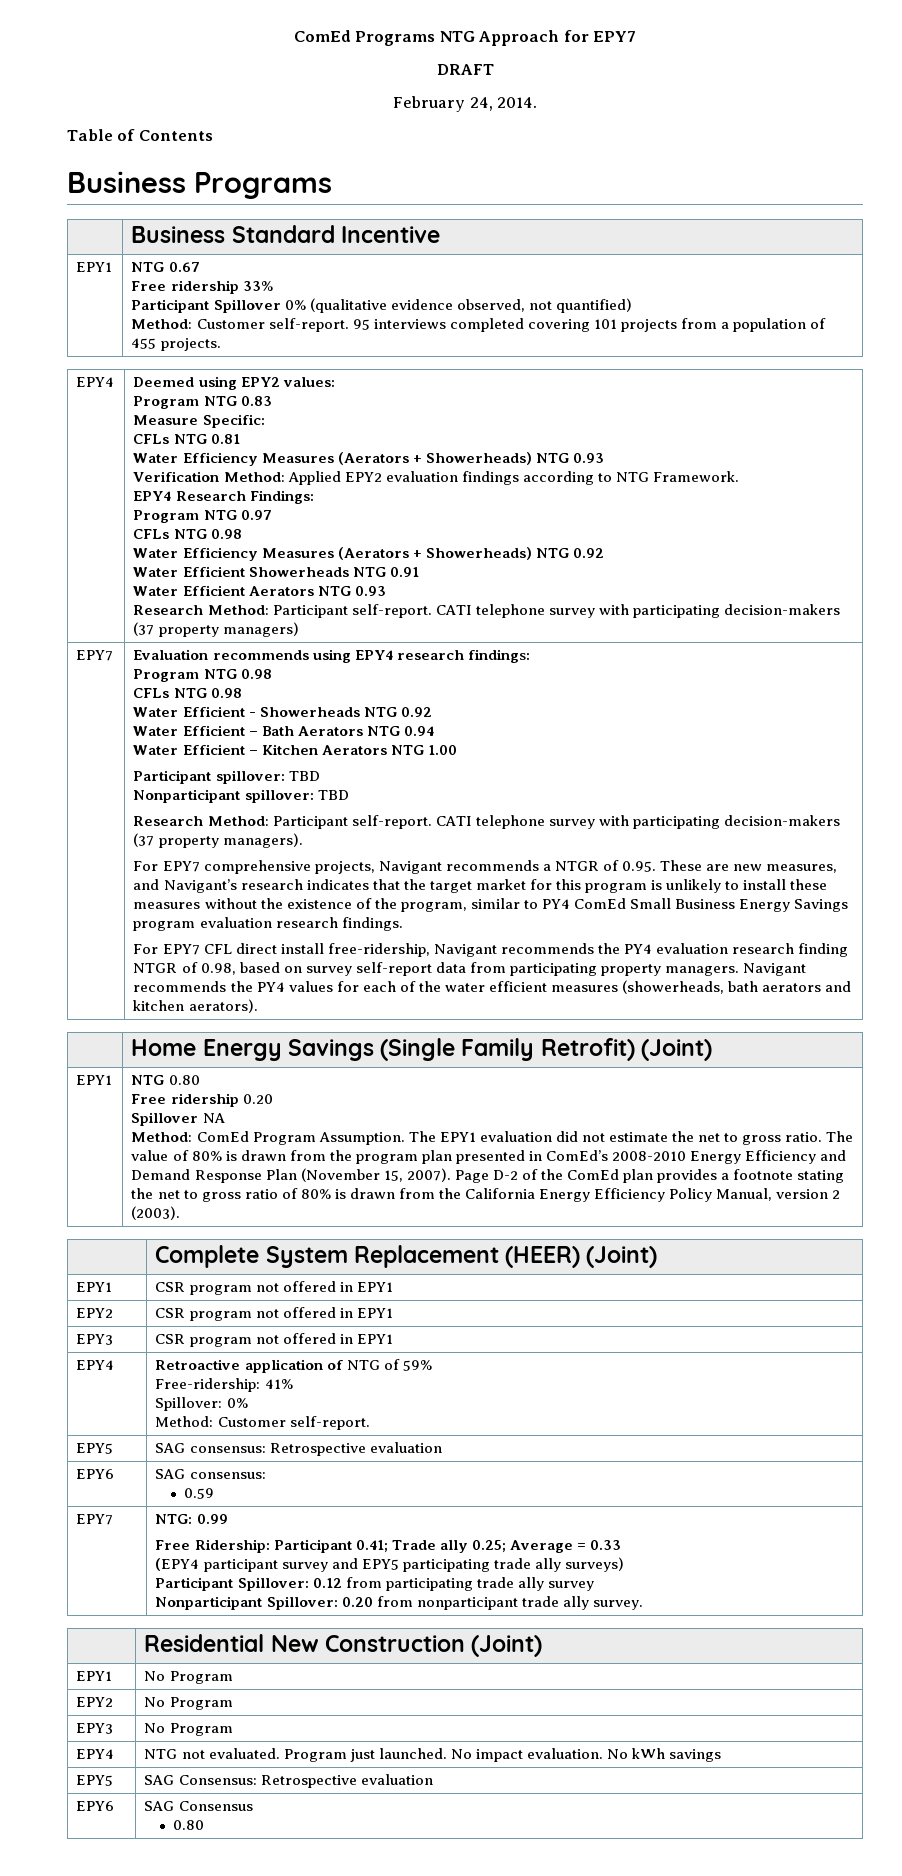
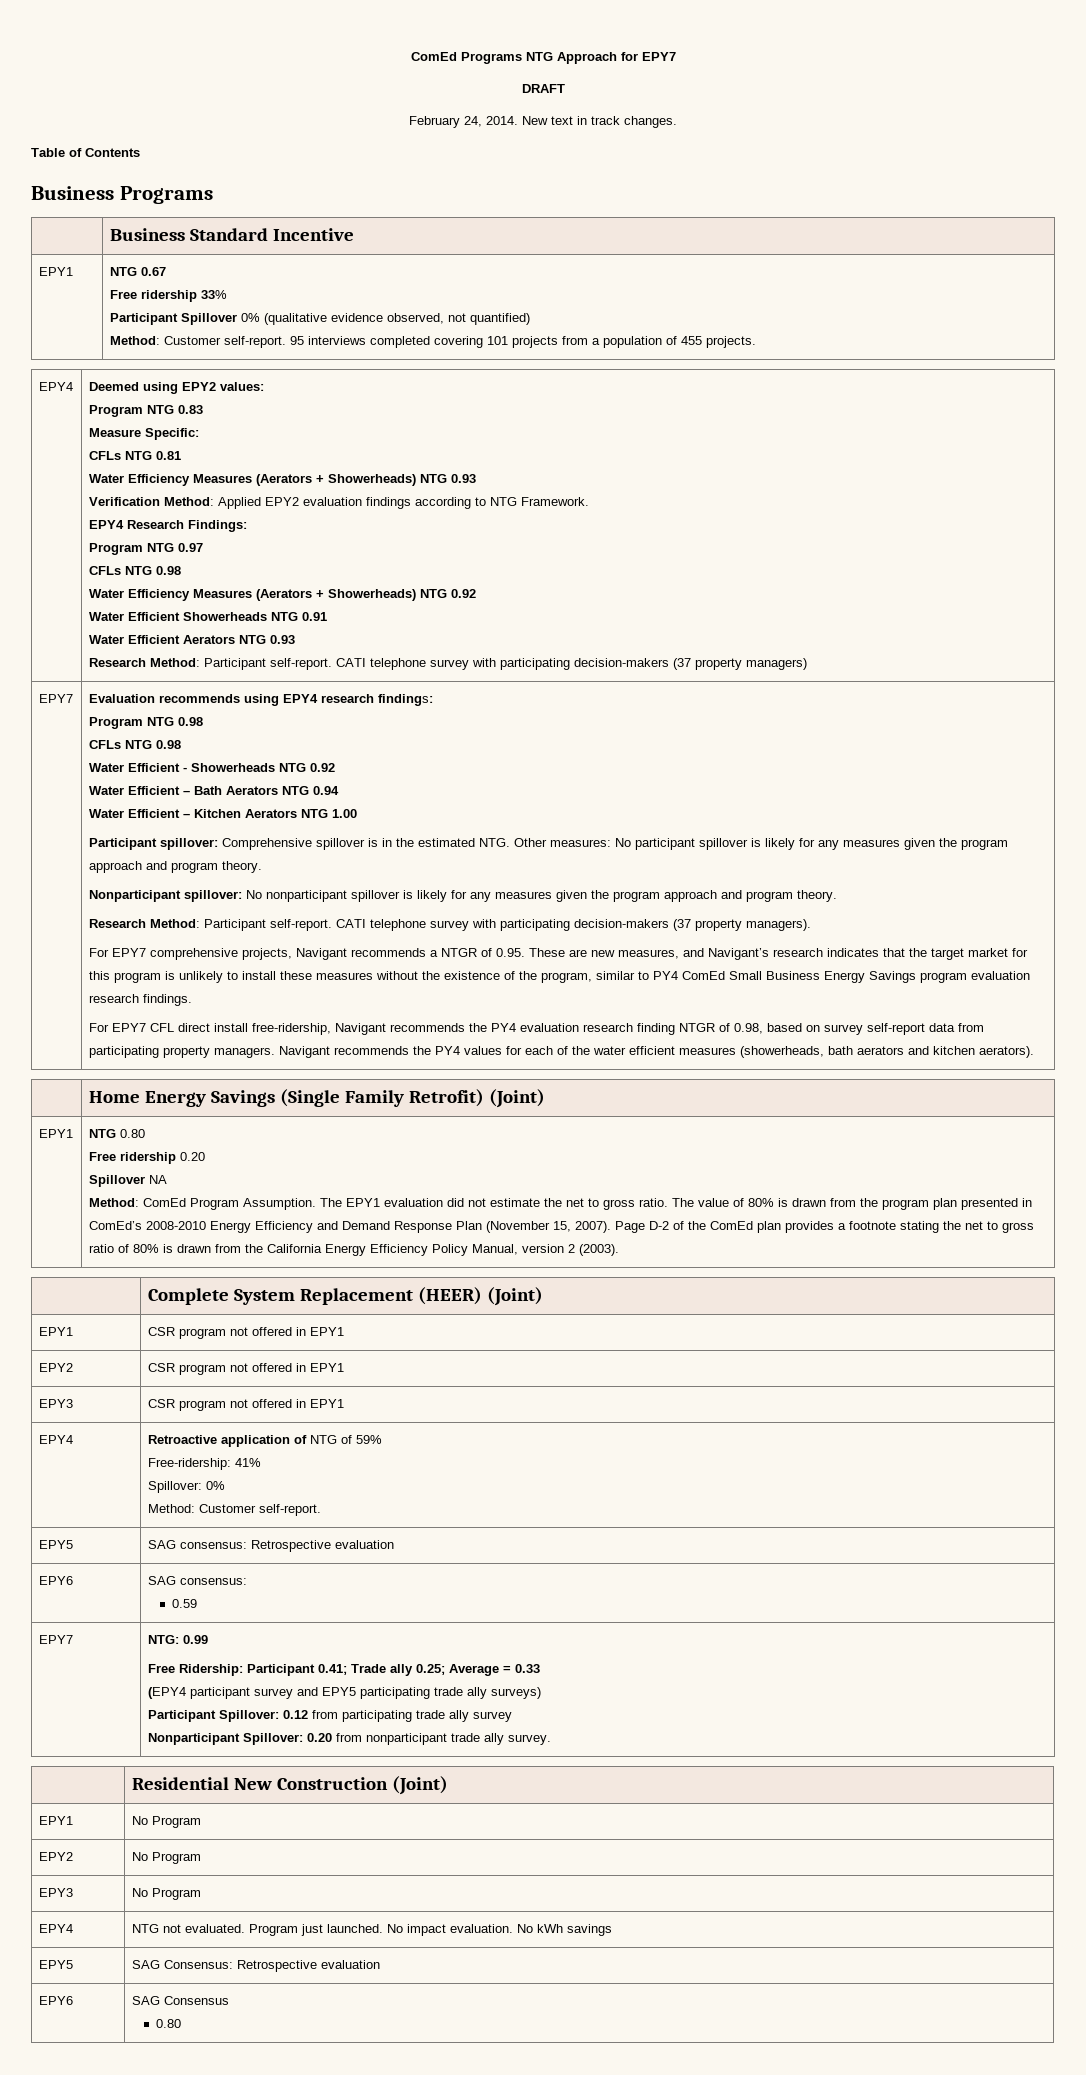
+ New text in track changes.
- Participant spillover: TBD
- Nonparticipant spillover: TBD
+ Participant spillover: Comprehensive spillover is in the estimated NTG. Other measures: No participant spillover is likely for any measures given the program approach and program theory.
+ Nonparticipant spillover: No nonparticipant spillover is likely for any measures given the program approach and program theory.

